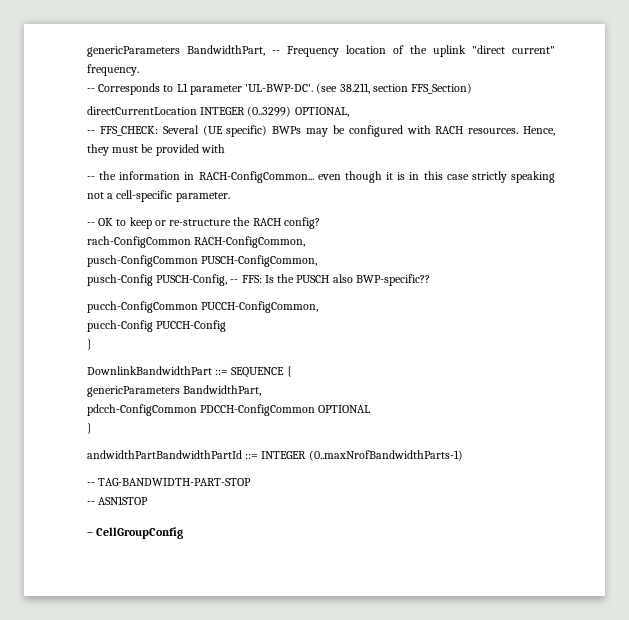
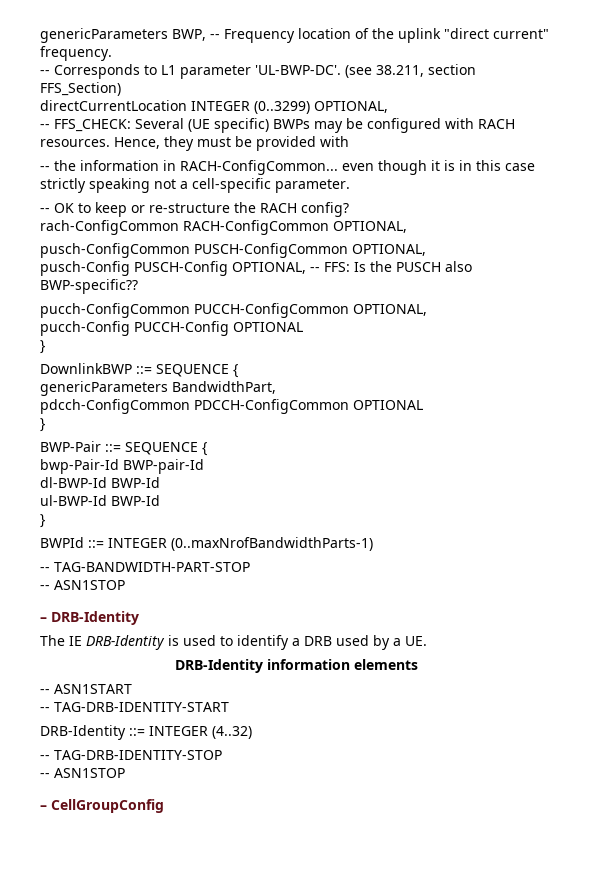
- genericParameters BandwidthPart, -- Frequency location of the uplink "direct current" frequency.
+ genericParameters BWP, -- Frequency location of the uplink "direct current" frequency.
- rach-ConfigCommon RACH-ConfigCommon,
+ rach-ConfigCommon RACH-ConfigCommon OPTIONAL,
- pusch-ConfigCommon PUSCH-ConfigCommon,
+ pusch-ConfigCommon PUSCH-ConfigCommon OPTIONAL,
- pusch-Config PUSCH-Config, -- FFS: Is the PUSCH also BWP-specific??
+ pusch-Config PUSCH-Config OPTIONAL, -- FFS: Is the PUSCH also BWP-specific??
- pucch-ConfigCommon PUCCH-ConfigCommon,
+ pucch-ConfigCommon PUCCH-ConfigCommon OPTIONAL,
- pucch-Config PUCCH-Config
+ pucch-Config PUCCH-Config OPTIONAL
  }
- DownlinkBandwidthPart ::= SEQUENCE {
+ DownlinkBWP ::= SEQUENCE {
- andwidthPartBandwidthPartId ::= INTEGER (0..maxNrofBandwidthParts-1)
+ BWP-Pair ::= SEQUENCE {
+ bwp-Pair-Id BWP-pair-Id
+ dl-BWP-Id BWP-Id
+ ul-BWP-Id BWP-Id
+ }
+ BWPId ::= INTEGER (0..maxNrofBandwidthParts-1)
+ – DRB-Identity
+ The IE DRB-Identity is used to identify a DRB used by a UE.
+ DRB-Identity information elements
+ -- ASN1START
+ -- TAG-DRB-IDENTITY-START
+ DRB-Identity ::= INTEGER (4..32)
+ -- TAG-DRB-IDENTITY-STOP
+ -- ASN1STOP

